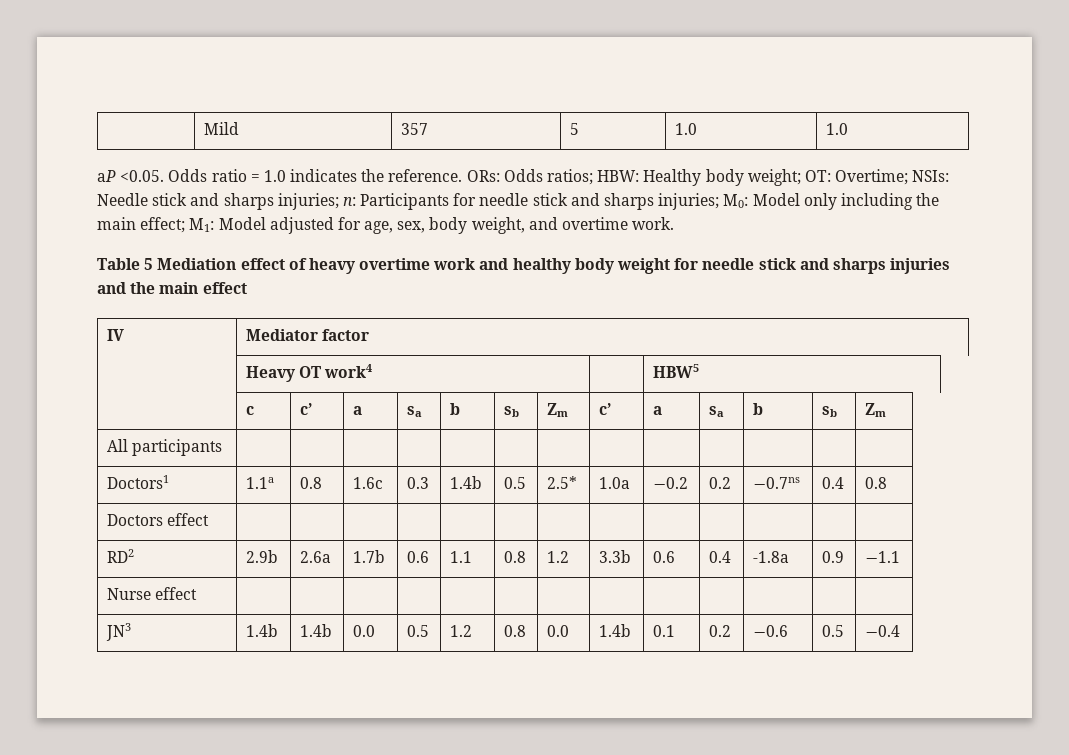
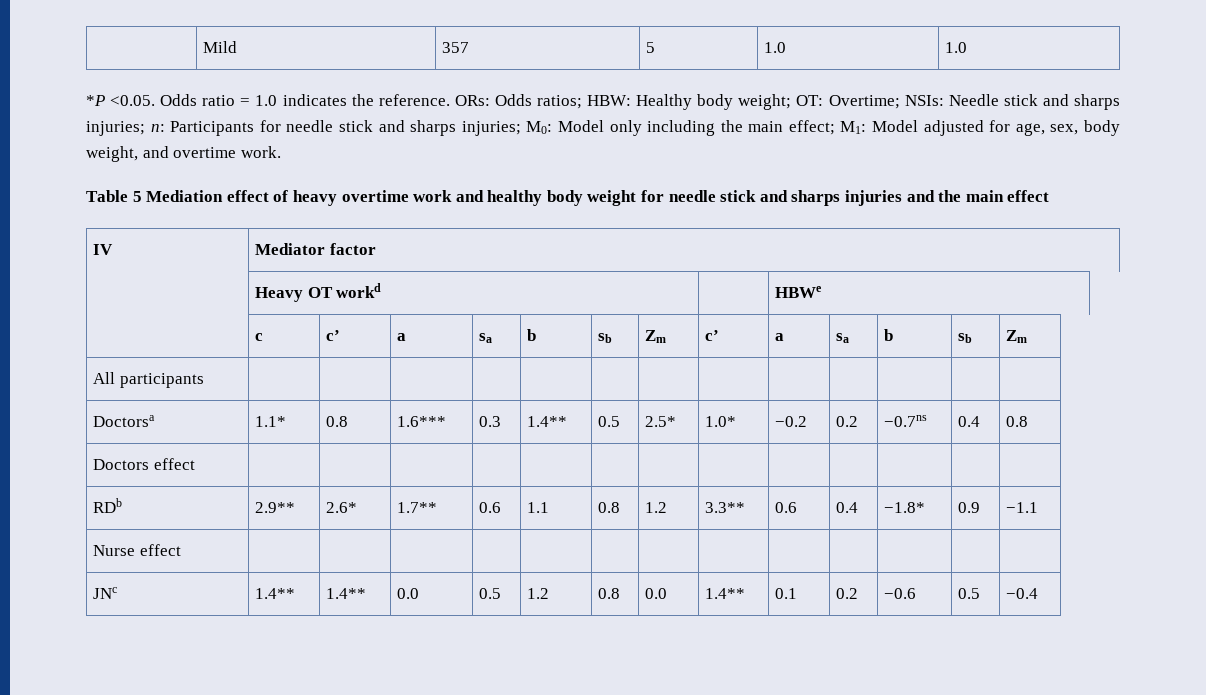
- aP <0.05. Odds ratio = 1.0 indicates the reference.
+ *P <0.05. Odds ratio = 1.0 indicates the reference.
- | Heavy OT work4 | | HBW5
+ | Heavy OT workd | | HBWe
- Doctors1 | 1.1a | 0.8 | 1.6c | 0.3 | 1.4b | 0.5 | 2.5* | 1.0a | −0.2 | 0.2 | −0.7ns | 0.4 | 0.8
+ Doctorsa | 1.1* | 0.8 | 1.6*** | 0.3 | 1.4** | 0.5 | 2.5* | 1.0* | −0.2 | 0.2 | −0.7ns | 0.4 | 0.8
- RD2 | 2.9b | 2.6a | 1.7b | 0.6 | 1.1 | 0.8 | 1.2 | 3.3b | 0.6 | 0.4 | -1.8a | 0.9 | −1.1
+ RDb | 2.9** | 2.6* | 1.7** | 0.6 | 1.1 | 0.8 | 1.2 | 3.3** | 0.6 | 0.4 | −1.8* | 0.9 | −1.1
- JN3 | 1.4b | 1.4b | 0.0 | 0.5 | 1.2 | 0.8 | 0.0 | 1.4b | 0.1 | 0.2 | −0.6 | 0.5 | −0.4
+ JNc | 1.4** | 1.4** | 0.0 | 0.5 | 1.2 | 0.8 | 0.0 | 1.4** | 0.1 | 0.2 | −0.6 | 0.5 | −0.4

